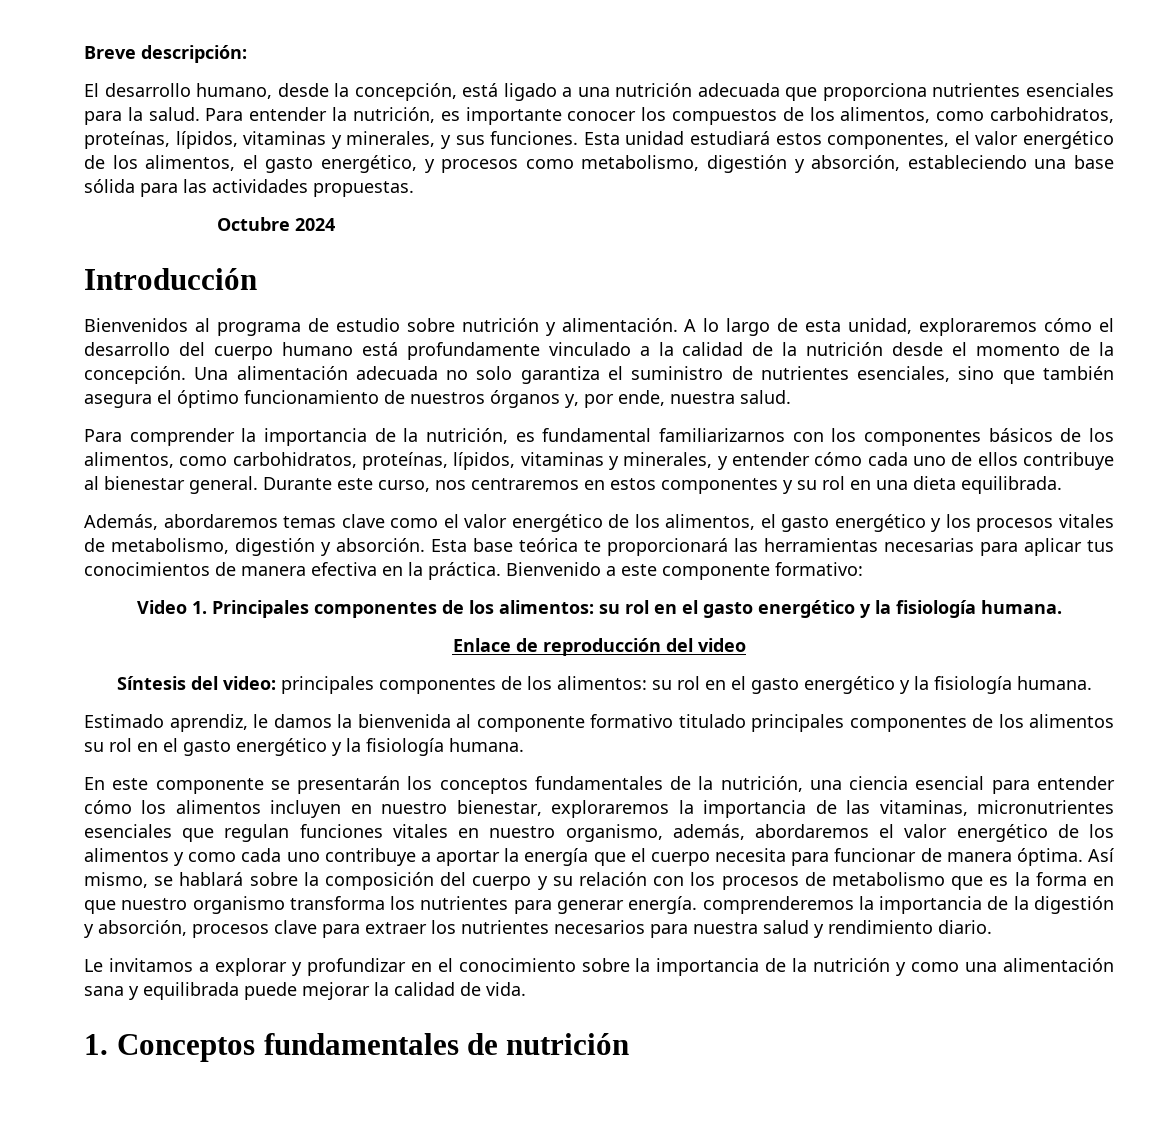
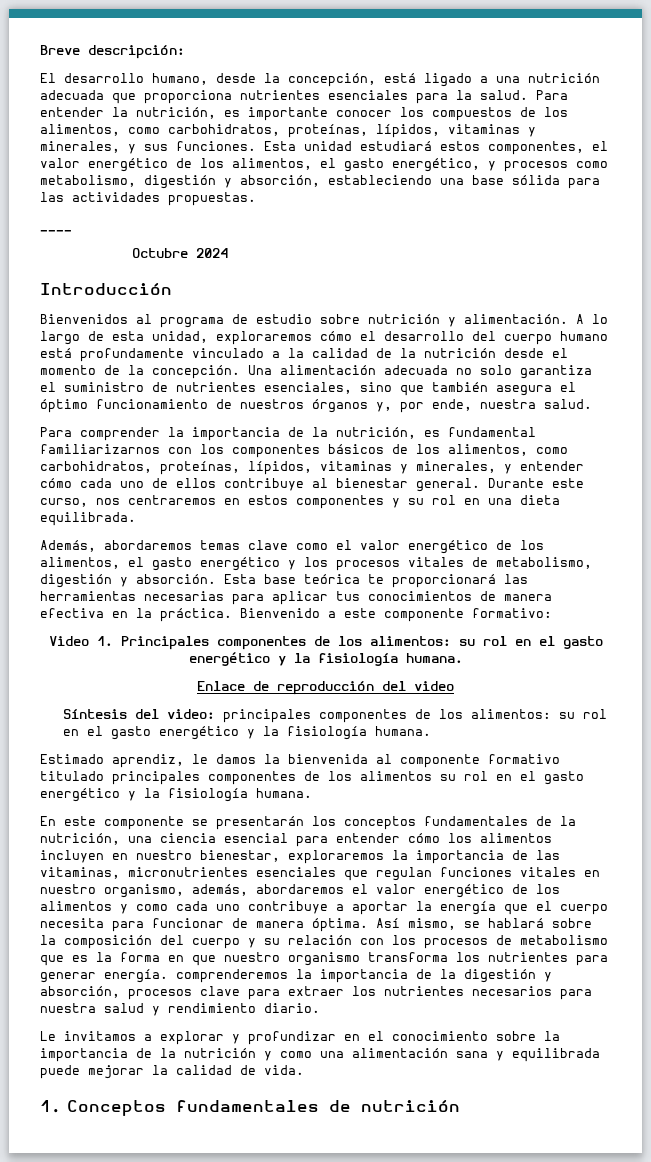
+ ____

